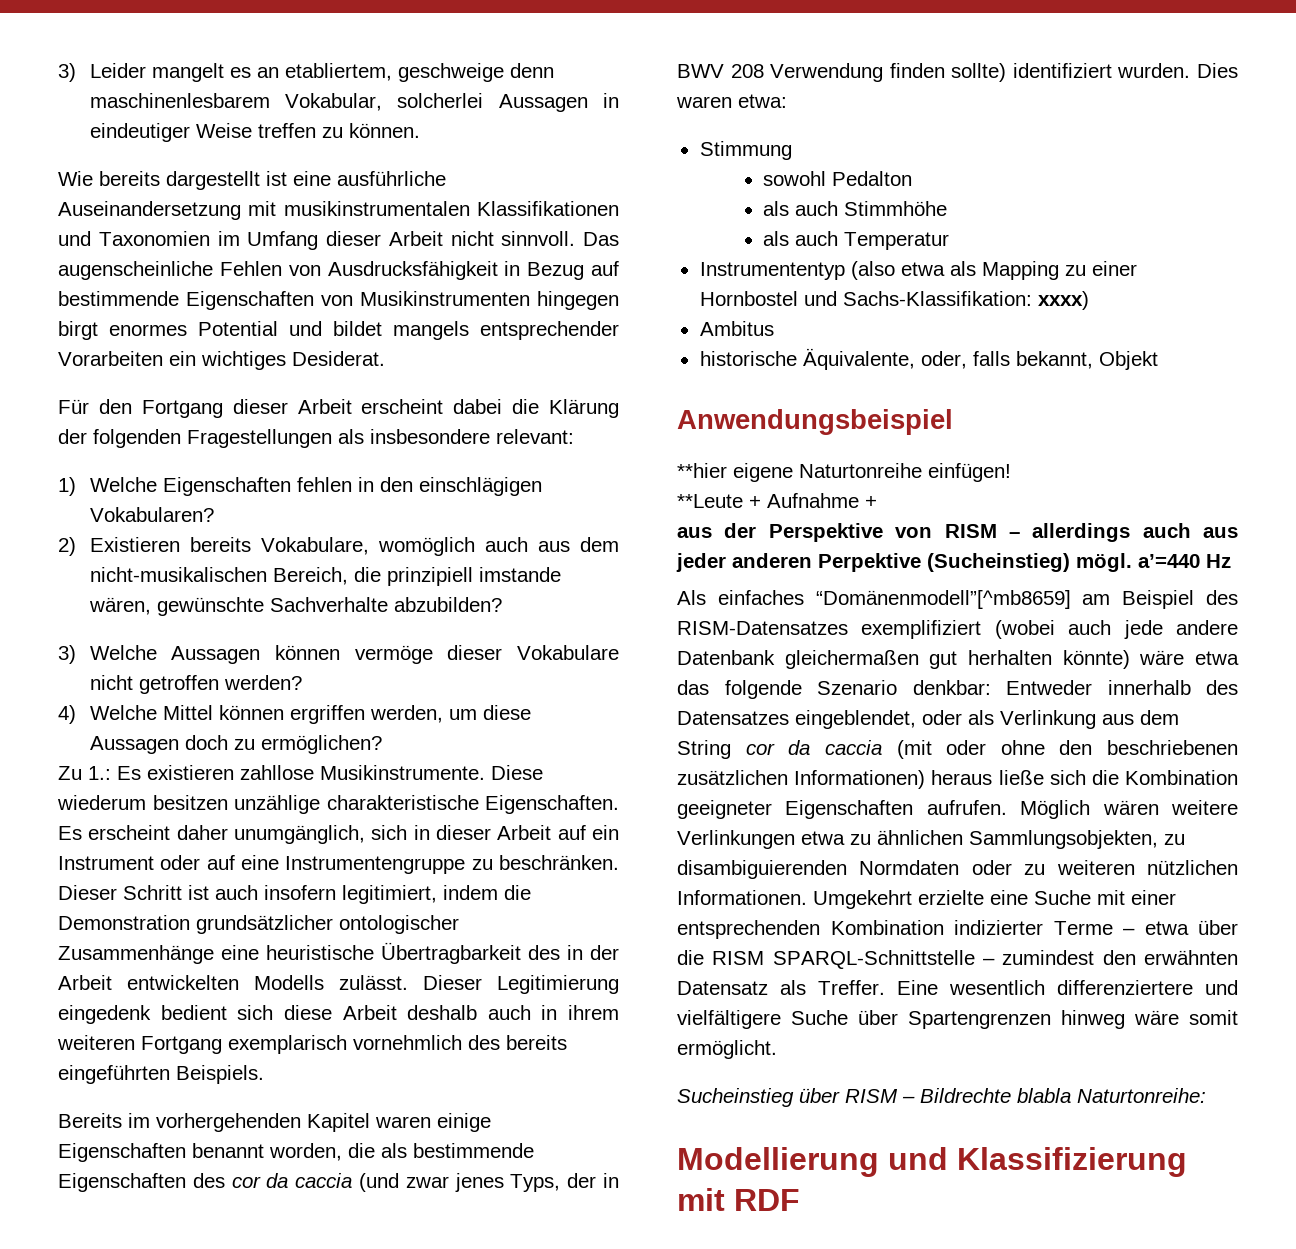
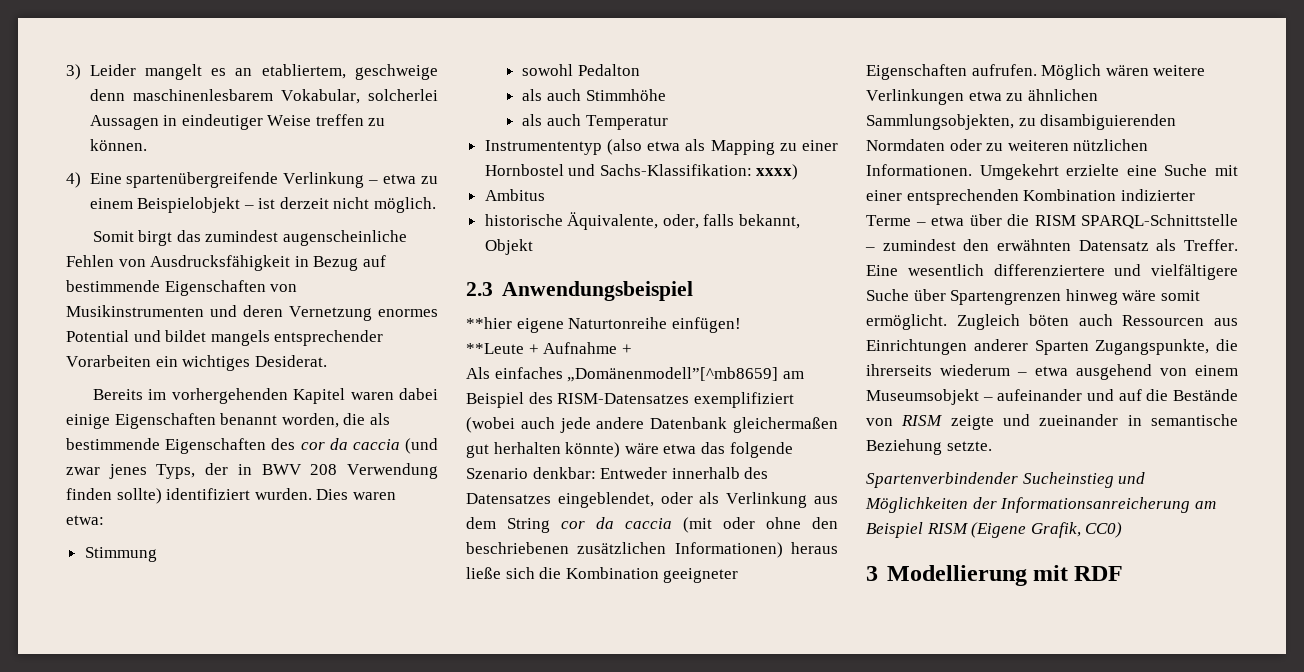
- Wie bereits dargestellt ist eine ausführliche Auseinandersetzung mit musikinstrumentalen Klassifikationen und Taxonomien im Umfang dieser Arbeit nicht sinnvoll. Das augenscheinliche Fehlen von Ausdrucksfähigkeit in Bezug auf bestimmende Eigenschaften von Musikinstrumenten hingegen birgt enormes Potential und bildet mangels entsprechender Vorarbeiten ein wichtiges Desiderat.
+ 4) Eine spartenübergreifende Verlinkung – etwa zu einem Beispielobjekt – ist derzeit nicht möglich.
+ Somit birgt das zumindest augenscheinliche Fehlen von Ausdrucksfähigkeit in Bezug auf bestimmende Eigenschaften von Musikinstrumenten und deren Vernetzung enormes Potential und bildet mangels entsprechender Vorarbeiten ein wichtiges Desiderat.
- Für den Fortgang dieser Arbeit erscheint dabei die Klärung der folgenden Fragestellungen als insbesondere relevant:
- 1) Welche Eigenschaften fehlen in den einschlägigen Vokabularen?
- 2) Existieren bereits Vokabulare, womöglich auch aus dem nicht-musikalischen Bereich, die prinzipiell imstande wären, gewünschte Sachverhalte abzubilden?
- 3) Welche Aussagen können vermöge dieser Vokabulare nicht getroffen werden?
- 4) Welche Mittel können ergriffen werden, um diese Aussagen doch zu ermöglichen?
- Zu 1.: Es existieren zahllose Musikinstrumente. Diese wiederum besitzen unzählige charakteristische Eigenschaften. Es erscheint daher unumgänglich, sich in dieser Arbeit auf ein Instrument oder auf eine Instrumentengruppe zu beschränken. Dieser Schritt ist auch insofern legitimiert, indem die Demonstration grundsätzlicher ontologischer Zusammenhänge eine heuristische Übertragbarkeit des in der Arbeit entwickelten Modells zulässt. Dieser Legitimierung eingedenk bedient sich diese Arbeit deshalb auch in ihrem weiteren Fortgang exemplarisch vornehmlich des bereits eingeführten Beispiels.
- Bereits im vorhergehenden Kapitel waren einige Eigenschaften benannt worden, die als bestimmende Eigenschaften des cor da caccia (und zwar jenes Typs, der in BWV 208 Verwendung finden sollte) identifiziert wurden.
+ Bereits im vorhergehenden Kapitel waren dabei einige Eigenschaften benannt worden, die als bestimmende Eigenschaften des cor da caccia (und zwar jenes Typs, der in BWV 208 Verwendung finden sollte) identifiziert wurden.
- Anwendungsbeispiel
+ 2.3 Anwendungsbeispiel
- aus der Perspektive von RISM – allerdings auch aus jeder anderen Perpektive (Sucheinstieg) mögl. a’=440 Hz
- Als einfaches “Domänenmodell”[^mb8659] am Beispiel des RISM-Datensatzes exemplifiziert (wobei auch jede andere Datenbank gleichermaßen gut herhalten könnte) wäre etwa das folgende Szenario denkbar: Entweder innerhalb des Datensatzes eingeblendet, oder als Verlinkung aus dem String cor da caccia (mit oder ohne den beschriebenen zusätzlichen Informationen) heraus ließe sich die Kombination geeigneter Eigenschaften aufrufen.
+ Als einfaches „Domänenmodell”[^mb8659] am Beispiel des RISM-Datensatzes exemplifiziert (wobei auch jede andere Datenbank gleichermaßen gut herhalten könnte) wäre etwa das folgende Szenario denkbar: Entweder innerhalb des Datensatzes eingeblendet, oder als Verlinkung aus dem String cor da caccia (mit oder ohne den beschriebenen zusätzlichen Informationen) heraus ließe sich die Kombination geeigneter Eigenschaften aufrufen.
- Eine wesentlich differenziertere und vielfältigere Suche über Spartengrenzen hinweg wäre somit ermöglicht.
- Sucheinstieg über RISM – Bildrechte blabla Naturtonreihe:
- Modellierung und Klassifizierung mit RDF
+ Eine wesentlich differenziertere und vielfältigere Suche über Spartengrenzen hinweg wäre somit ermöglicht. Zugleich böten auch Ressourcen aus Einrichtungen anderer Sparten Zugangspunkte, die ihrerseits wiederum – etwa ausgehend von einem Museumsobjekt – aufeinander und auf die Bestände von RISM zeigte und zueinander in semantische Beziehung setzte.
+ Spartenverbindender Sucheinstieg und Möglichkeiten der Informationsanreicherung am Beispiel RISM (Eigene Grafik, CC0)
+ 3 Modellierung mit RDF

